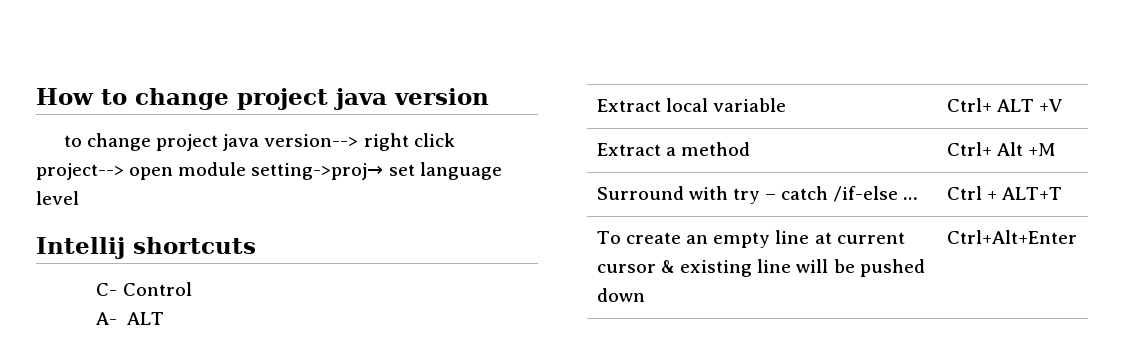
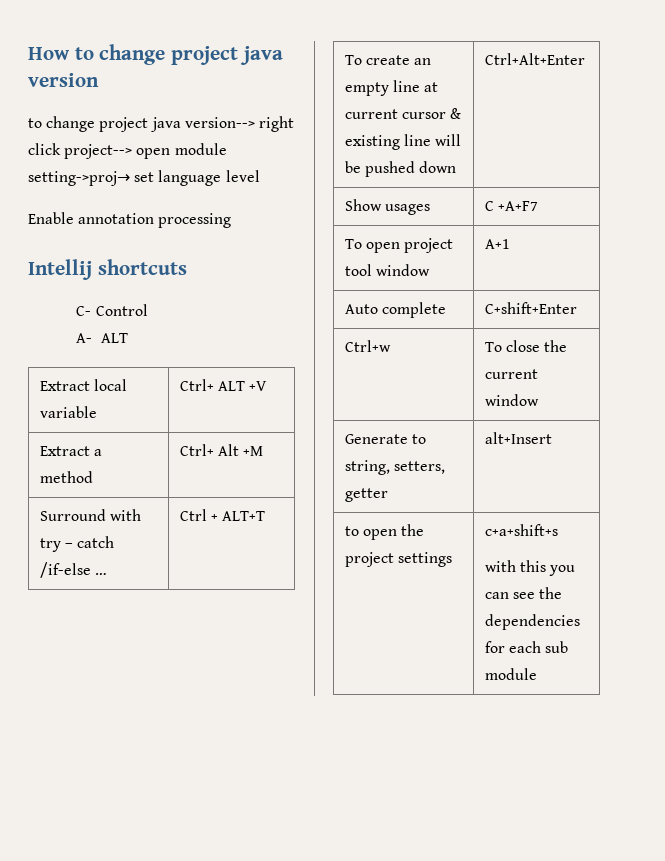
+ Enable annotation processing
+ Show usages | C +A+F7
+ To open project tool window | A+1
+ Auto complete | C+shift+Enter
+ Ctrl+w | To close the current window
+ Generate to string, setters, getter | alt+Insert
+ to open the project settings | c+a+shift+s
+ with this you can see the dependencies for each sub module

